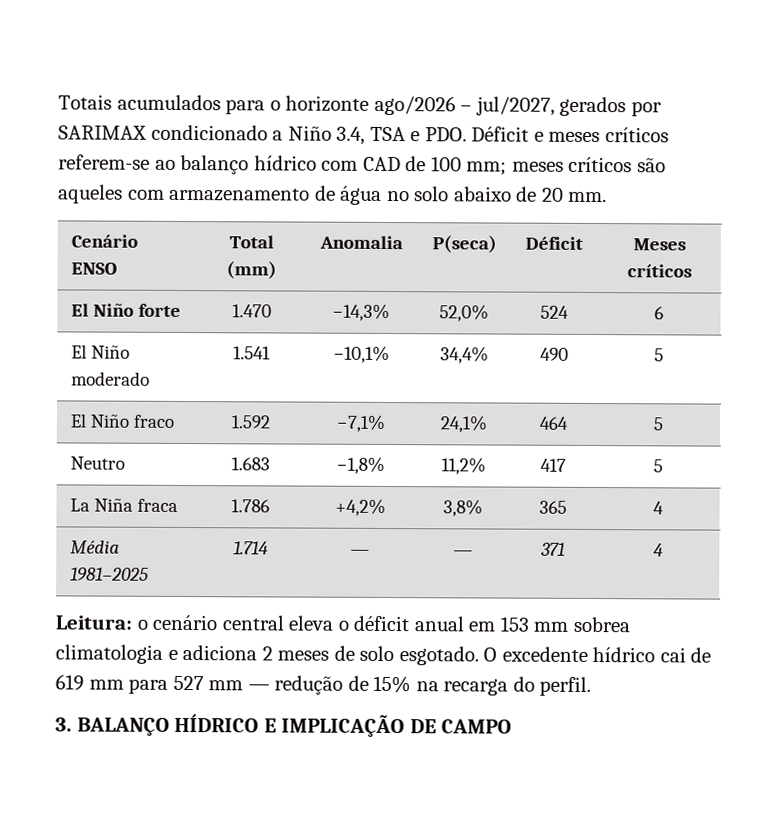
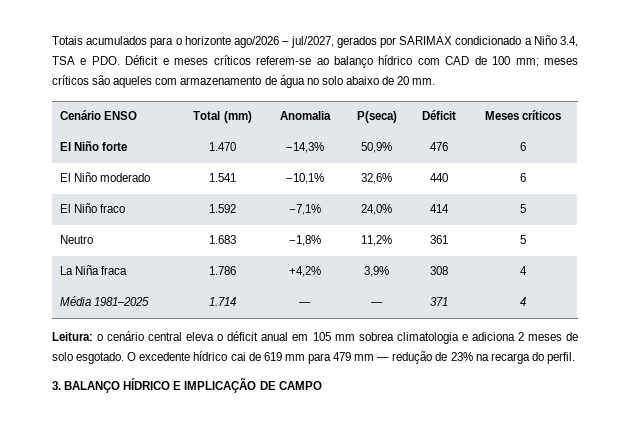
- El Niño forte | 1.470 | −14,3% | 52,0% | 524 | 6
+ El Niño forte | 1.470 | −14,3% | 50,9% | 476 | 6
- El Niño moderado | 1.541 | −10,1% | 34,4% | 490 | 5
+ El Niño moderado | 1.541 | −10,1% | 32,6% | 440 | 6
- El Niño fraco | 1.592 | −7,1% | 24,1% | 464 | 5
+ El Niño fraco | 1.592 | −7,1% | 24,0% | 414 | 5
- Neutro | 1.683 | −1,8% | 11,2% | 417 | 5
+ Neutro | 1.683 | −1,8% | 11,2% | 361 | 5
- La Niña fraca | 1.786 | +4,2% | 3,8% | 365 | 4
+ La Niña fraca | 1.786 | +4,2% | 3,9% | 308 | 4
- Leitura: o cenário central eleva o déficit anual em 153 mm sobrea climatologia e adiciona 2 meses de solo esgotado.
+ Leitura: o cenário central eleva o déficit anual em 105 mm sobrea climatologia e adiciona 2 meses de solo esgotado.
- O excedente hídrico cai de 619 mm para 527 mm — redução de 15% na recarga do perfil.
+ O excedente hídrico cai de 619 mm para 479 mm — redução de 23% na recarga do perfil.

